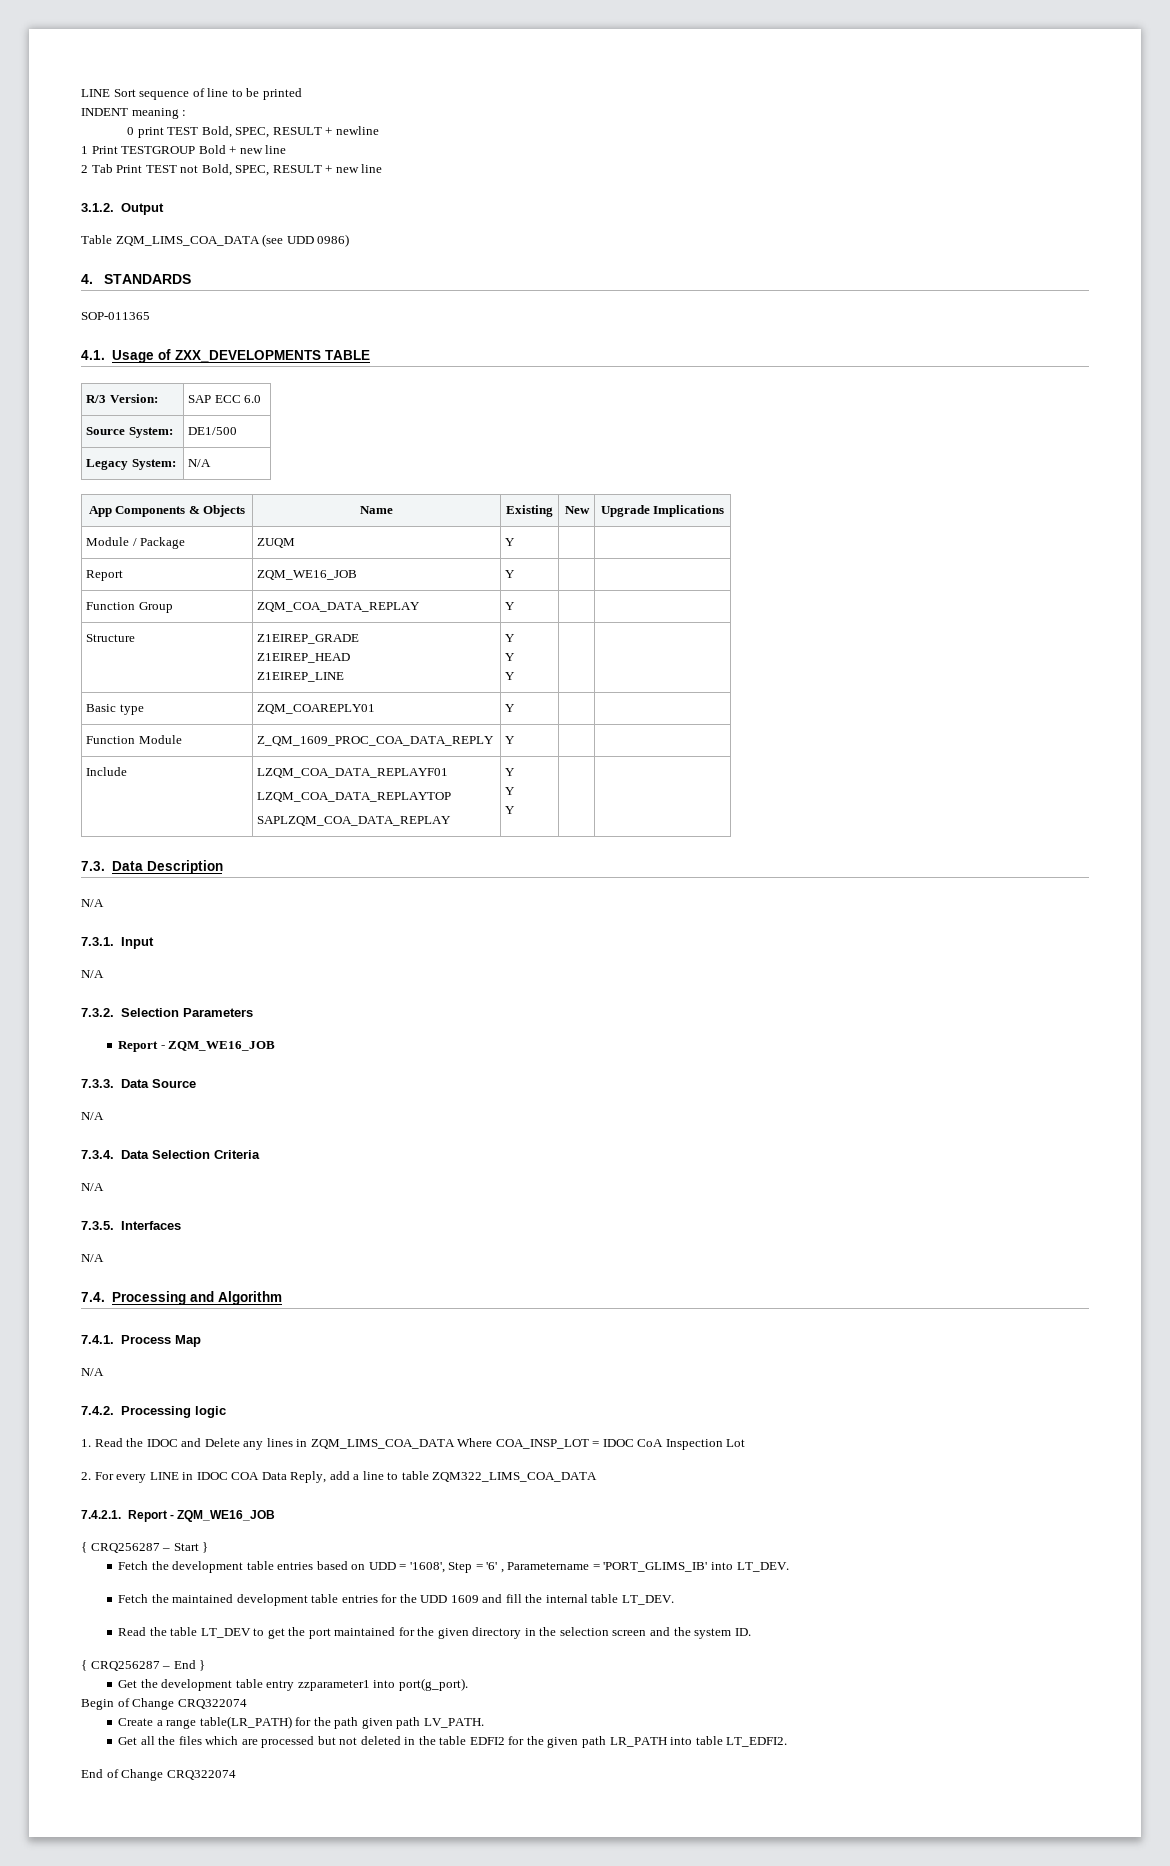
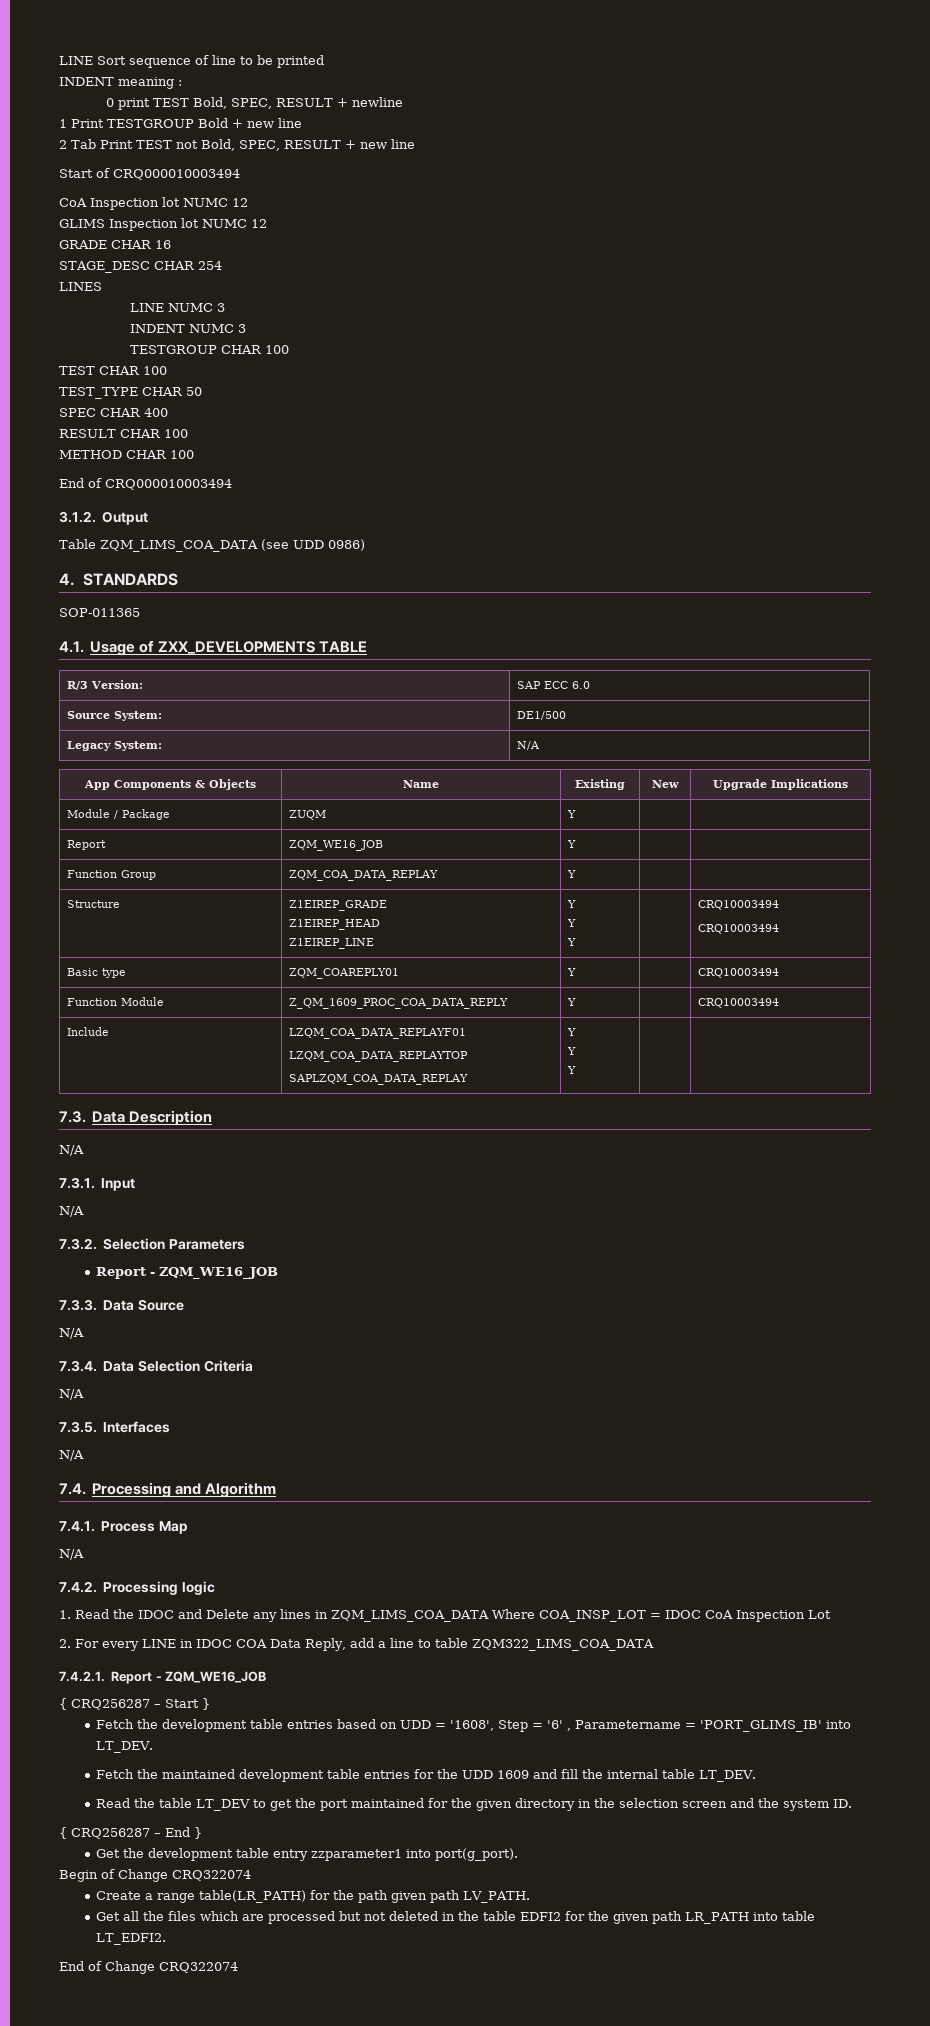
+ Start of CRQ000010003494
+ CoA Inspection lot NUMC 12
+ GLIMS Inspection lot NUMC 12
+ GRADE CHAR 16
+ STAGE_DESC CHAR 254
+ LINES
+ LINE NUMC 3
+ INDENT NUMC 3
+ TESTGROUP CHAR 100
+ TEST CHAR 100
+ TEST_TYPE CHAR 50
+ SPEC CHAR 400
+ RESULT CHAR 100
+ METHOD CHAR 100
+ End of CRQ000010003494
  Structure | Z1EIREP_GRADE
  Z1EIREP_HEAD
  Z1EIREP_LINE | Y
  Y
- Y | |
+ Y | | CRQ10003494
+ CRQ10003494
- Basic type | ZQM_COAREPLY01 | Y | |
+ Basic type | ZQM_COAREPLY01 | Y | | CRQ10003494
- Function Module | Z_QM_1609_PROC_COA_DATA_REPLY | Y | |
+ Function Module | Z_QM_1609_PROC_COA_DATA_REPLY | Y | | CRQ10003494

